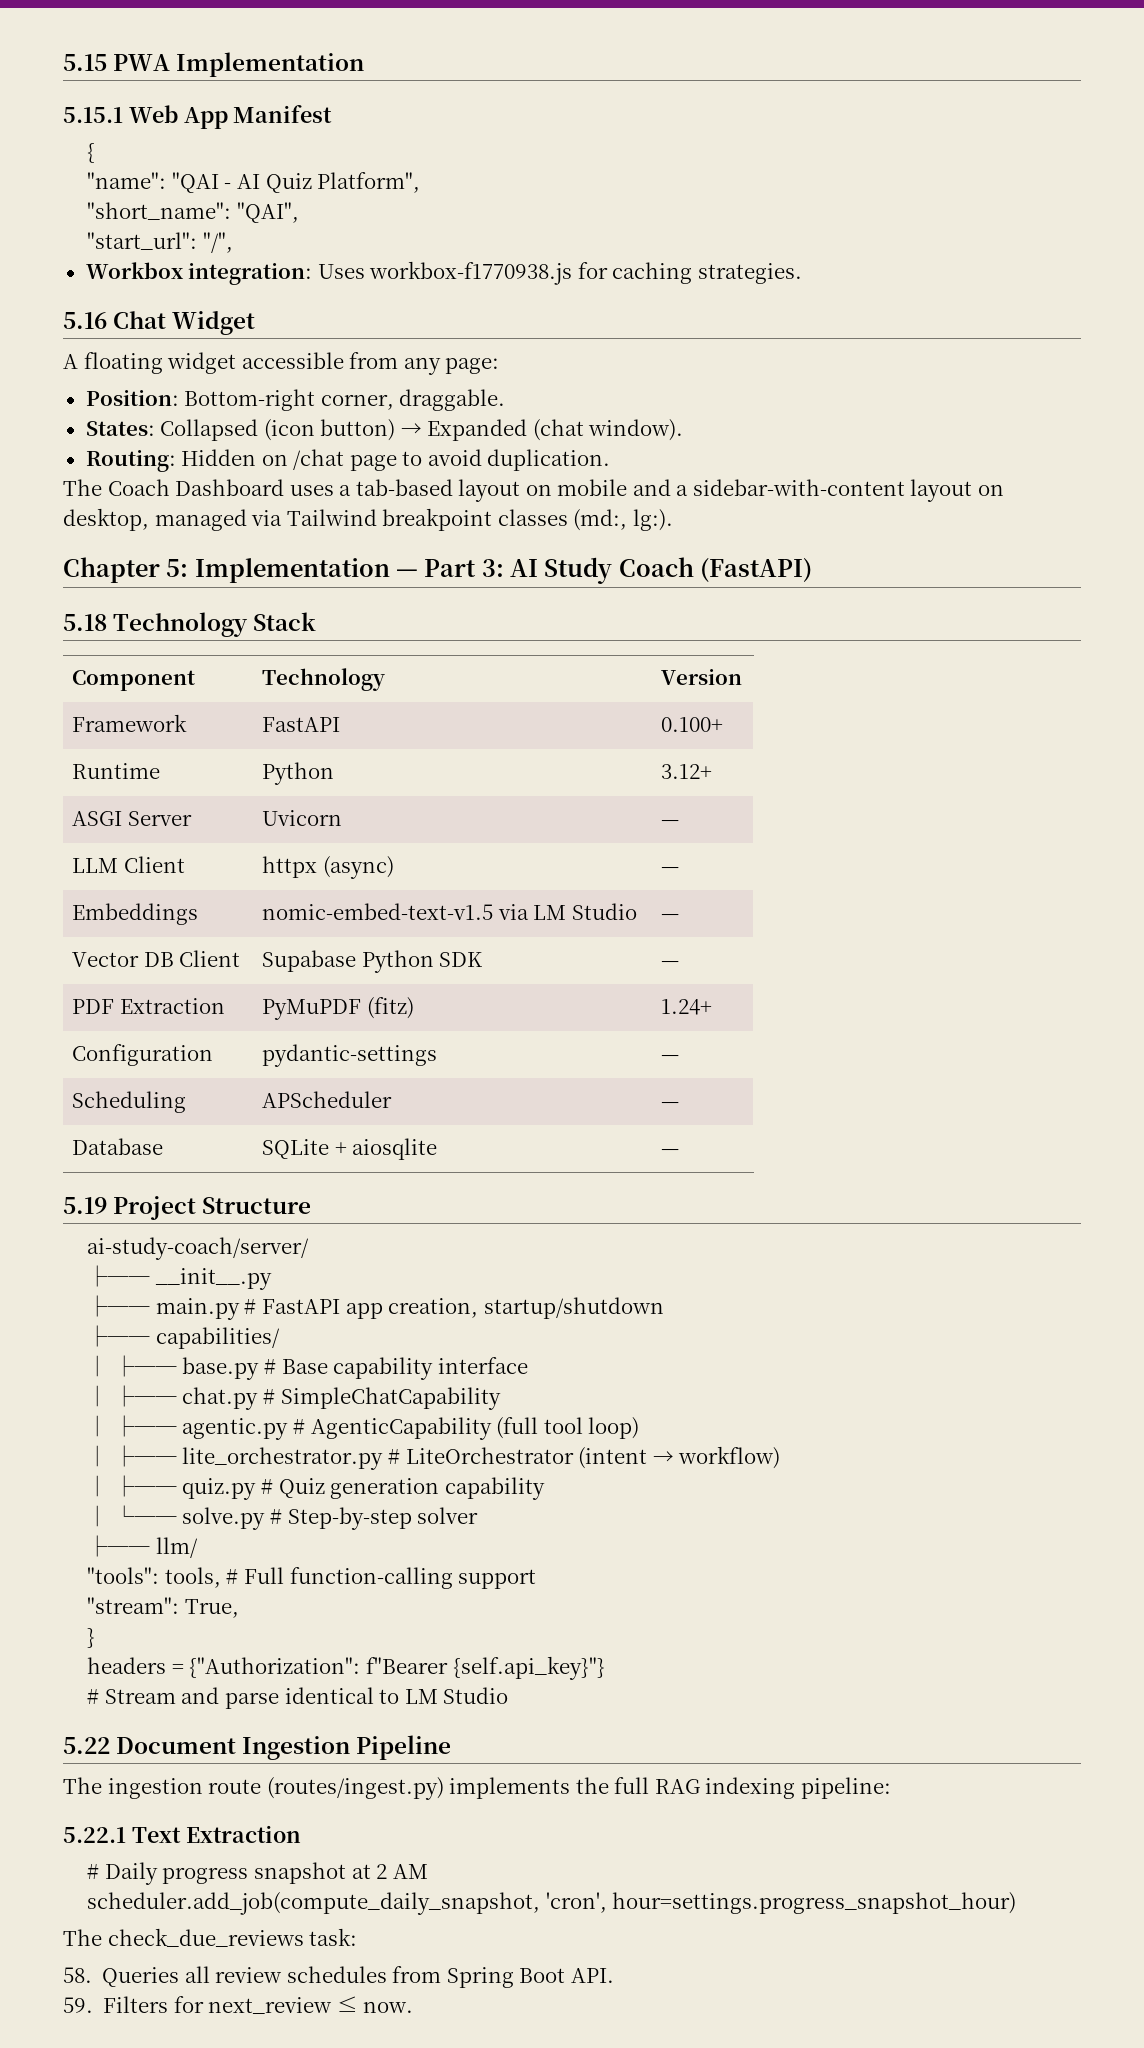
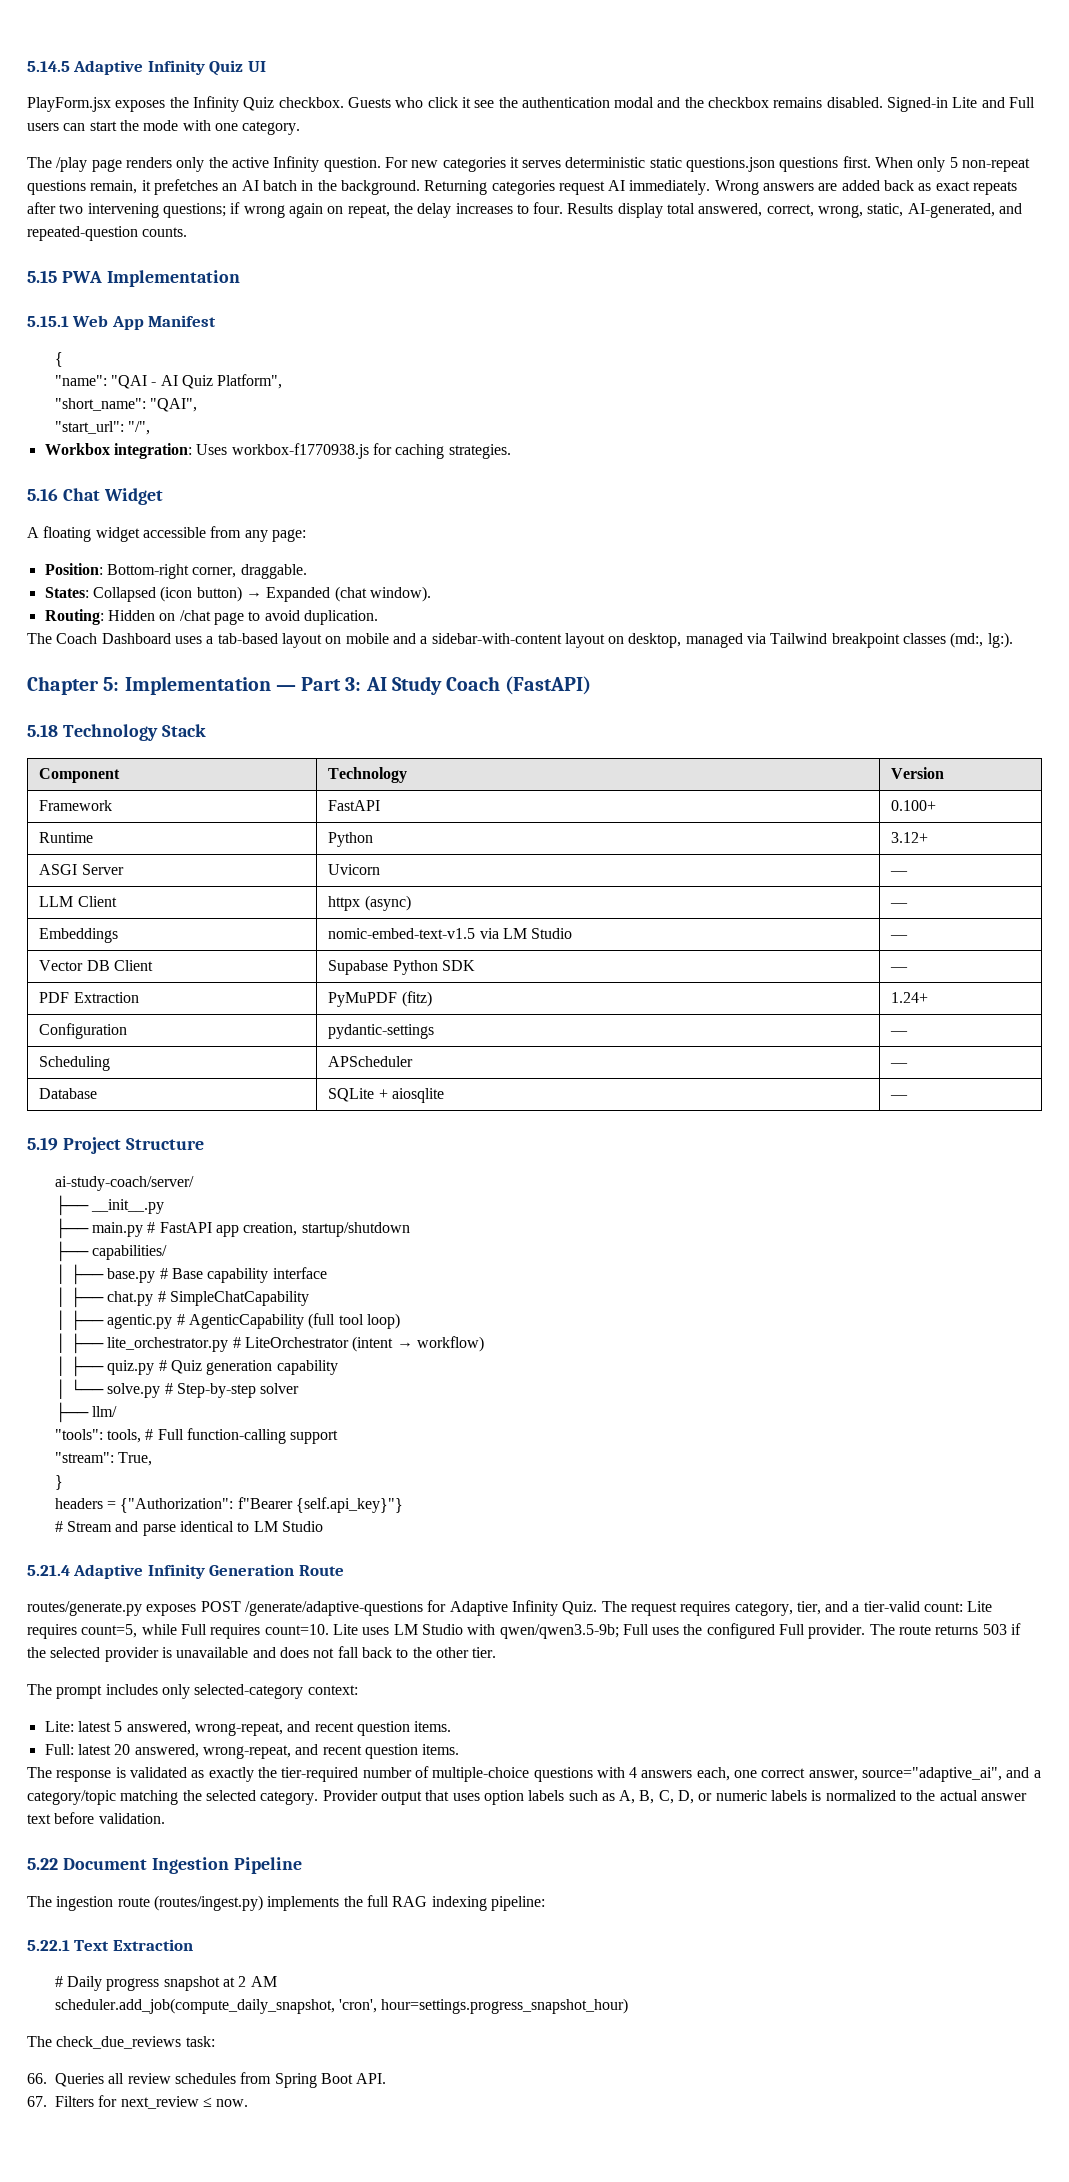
+ 5.14.5 Adaptive Infinity Quiz UI
+ PlayForm.jsx exposes the Infinity Quiz checkbox. Guests who click it see the authentication modal and the checkbox remains disabled. Signed-in Lite and Full users can start the mode with one category.
+ The /play page renders only the active Infinity question. For new categories it serves deterministic static questions.json questions first. When only 5 non-repeat questions remain, it prefetches an AI batch in the background. Returning categories request AI immediately. Wrong answers are added back as exact repeats after two intervening questions; if wrong again on repeat, the delay increases to four. Results display total answered, correct, wrong, static, AI-generated, and repeated-question counts.
+ 5.21.4 Adaptive Infinity Generation Route
+ routes/generate.py exposes POST /generate/adaptive-questions for Adaptive Infinity Quiz. The request requires category, tier, and a tier-valid count: Lite requires count=5, while Full requires count=10. Lite uses LM Studio with qwen/qwen3.5-9b; Full uses the configured Full provider. The route returns 503 if the selected provider is unavailable and does not fall back to the other tier.
+ The prompt includes only selected-category context:
+ Lite: latest 5 answered, wrong-repeat, and recent question items.
+ Full: latest 20 answered, wrong-repeat, and recent question items.
+ The response is validated as exactly the tier-required number of multiple-choice questions with 4 answers each, one correct answer, source="adaptive_ai", and a category/topic matching the selected category. Provider output that uses option labels such as A, B, C, D, or numeric labels is normalized to the actual answer text before validation.
- 58. Queries all review schedules from Spring Boot API.
+ 66. Queries all review schedules from Spring Boot API.
- 59. Filters for next_review ≤ now.
+ 67. Filters for next_review ≤ now.

